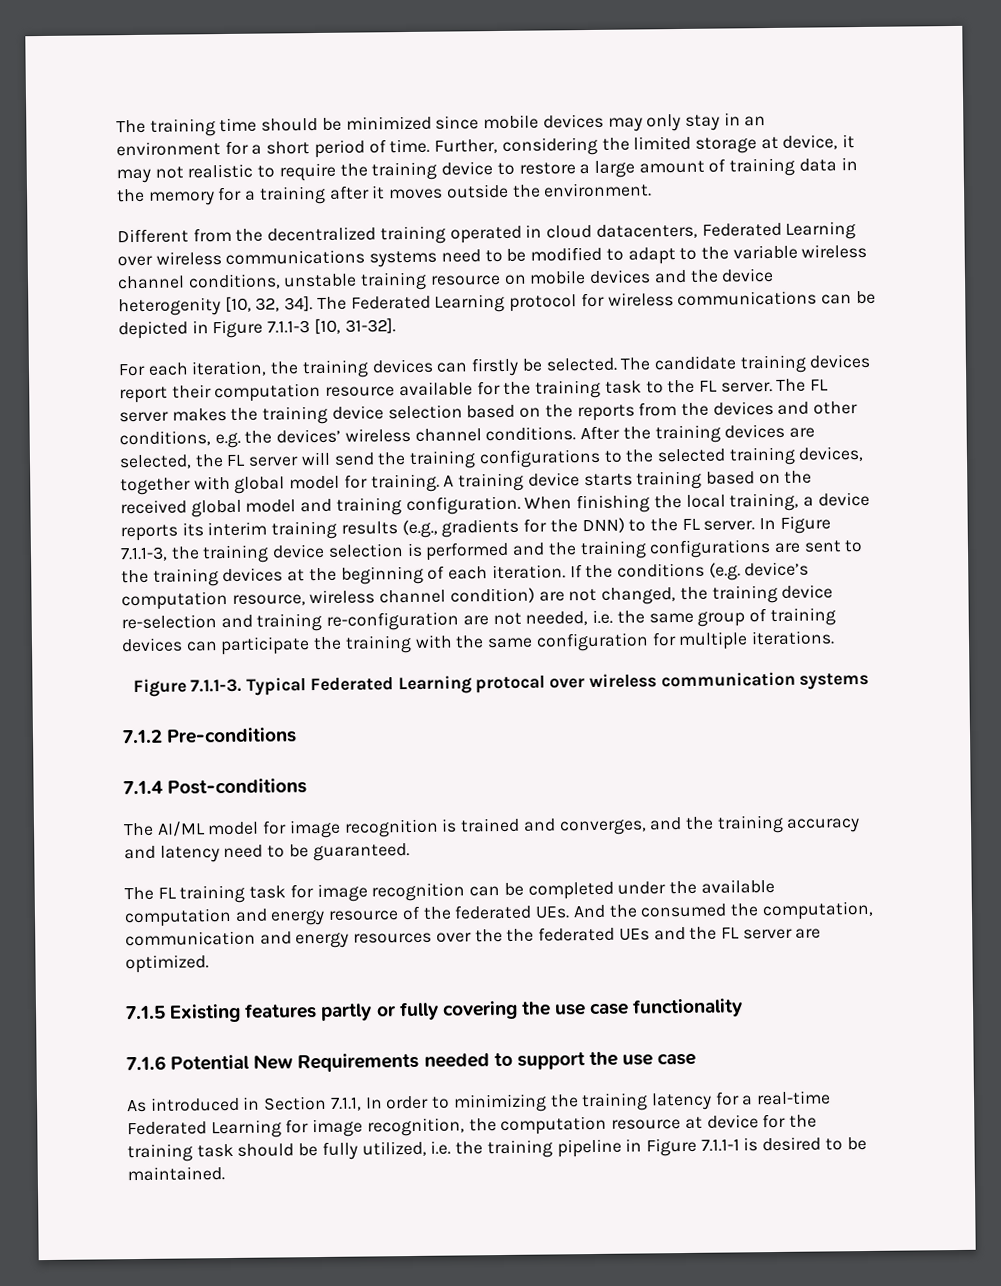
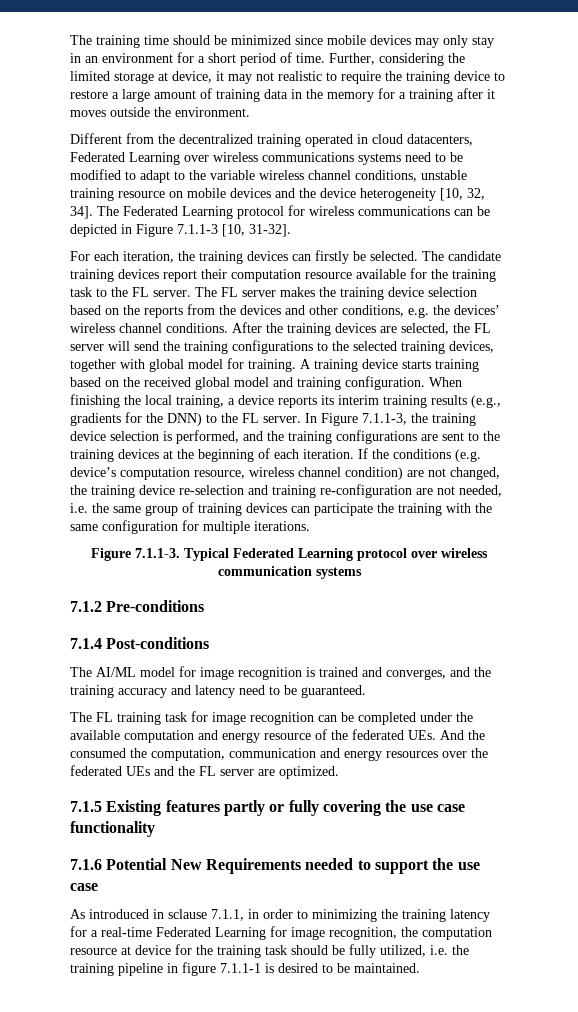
- Different from the decentralized training operated in cloud datacenters, Federated Learning over wireless communications systems need to be modified to adapt to the variable wireless channel conditions, unstable training resource on mobile devices and the device heterogenity [10, 32, 34].
+ Different from the decentralized training operated in cloud datacenters, Federated Learning over wireless communications systems need to be modified to adapt to the variable wireless channel conditions, unstable training resource on mobile devices and the device heterogeneity [10, 32, 34].
- In Figure 7.1.1-3, the training device selection is performed and the training configurations are sent to the training devices at the beginning of each iteration.
+ In Figure 7.1.1-3, the training device selection is performed, and the training configurations are sent to the training devices at the beginning of each iteration.
- Figure 7.1.1-3. Typical Federated Learning protocal over wireless communication systems
+ Figure 7.1.1-3. Typical Federated Learning protocol over wireless communication systems
- The FL training task for image recognition can be completed under the available computation and energy resource of the federated UEs. And the consumed the computation, communication and energy resources over the the federated UEs and the FL server are optimized.
+ The FL training task for image recognition can be completed under the available computation and energy resource of the federated UEs. And the consumed the computation, communication and energy resources over the federated UEs and the FL server are optimized.
- As introduced in Section 7.1.1, In order to minimizing the training latency for a real-time Federated Learning for image recognition, the computation resource at device for the training task should be fully utilized, i.e. the training pipeline in Figure 7.1.1-1 is desired to be maintained.
+ As introduced in sclause 7.1.1, in order to minimizing the training latency for a real-time Federated Learning for image recognition, the computation resource at device for the training task should be fully utilized, i.e. the training pipeline in figure 7.1.1-1 is desired to be maintained.

